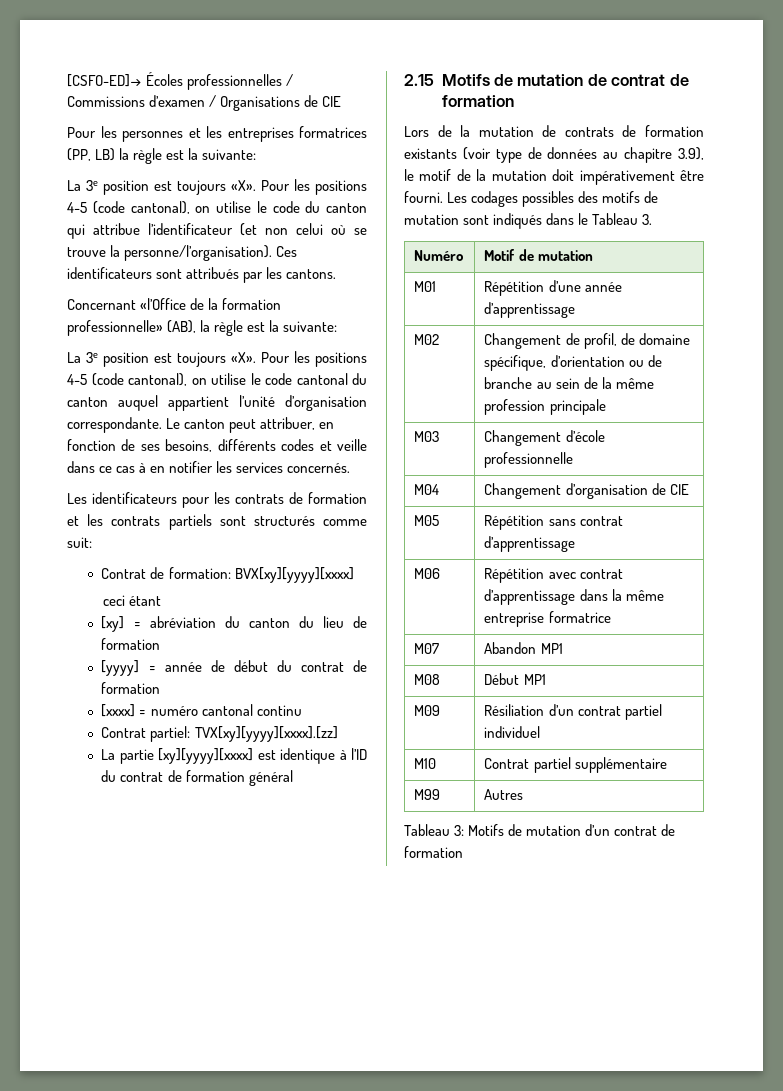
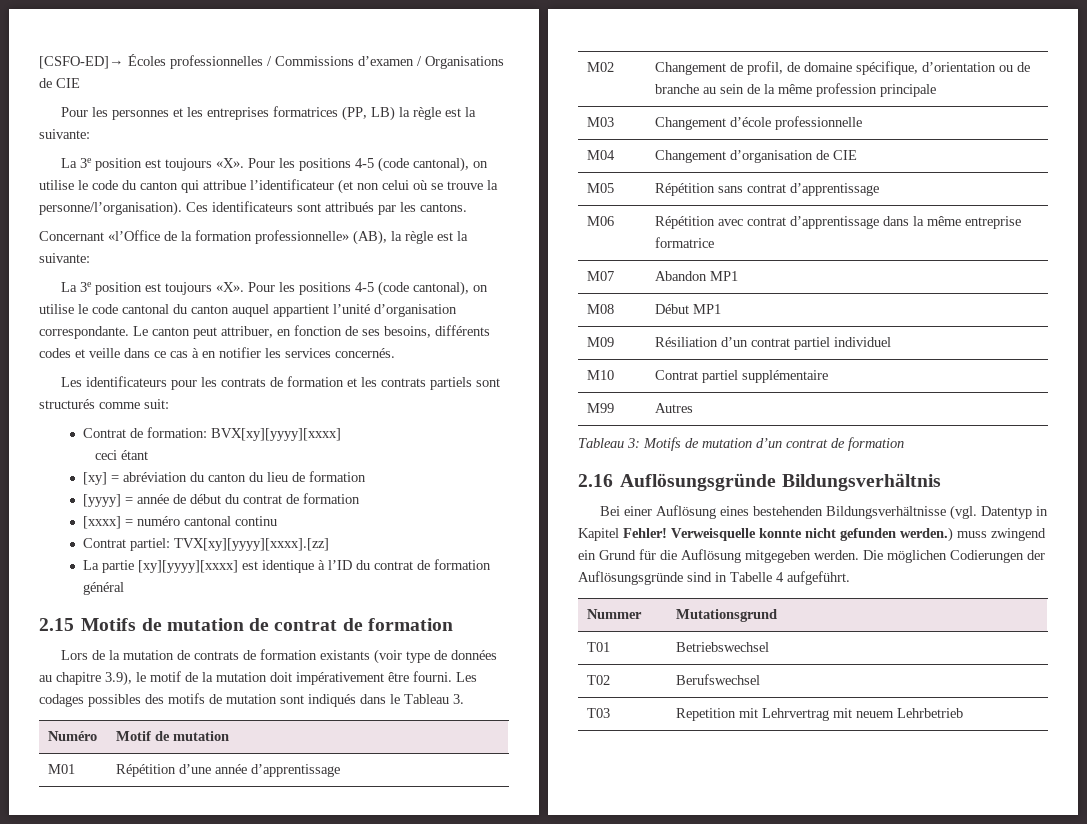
+ 2.16 Auflösungsgründe Bildungsverhältnis
+ Bei einer Auflösung eines bestehenden Bildungsverhältnisse (vgl. Datentyp in Kapitel Fehler! Verweisquelle konnte nicht gefunden werden.) muss zwingend ein Grund für die Auflösung mitgegeben werden. Die möglichen Codierungen der Auflösungsgründe sind in Tabelle 4 aufgeführt.
+ Nummer | Mutationsgrund
+ T01 | Betriebswechsel
+ T02 | Berufswechsel
+ T03 | Repetition mit Lehrvertrag mit neuem Lehrbetrieb

